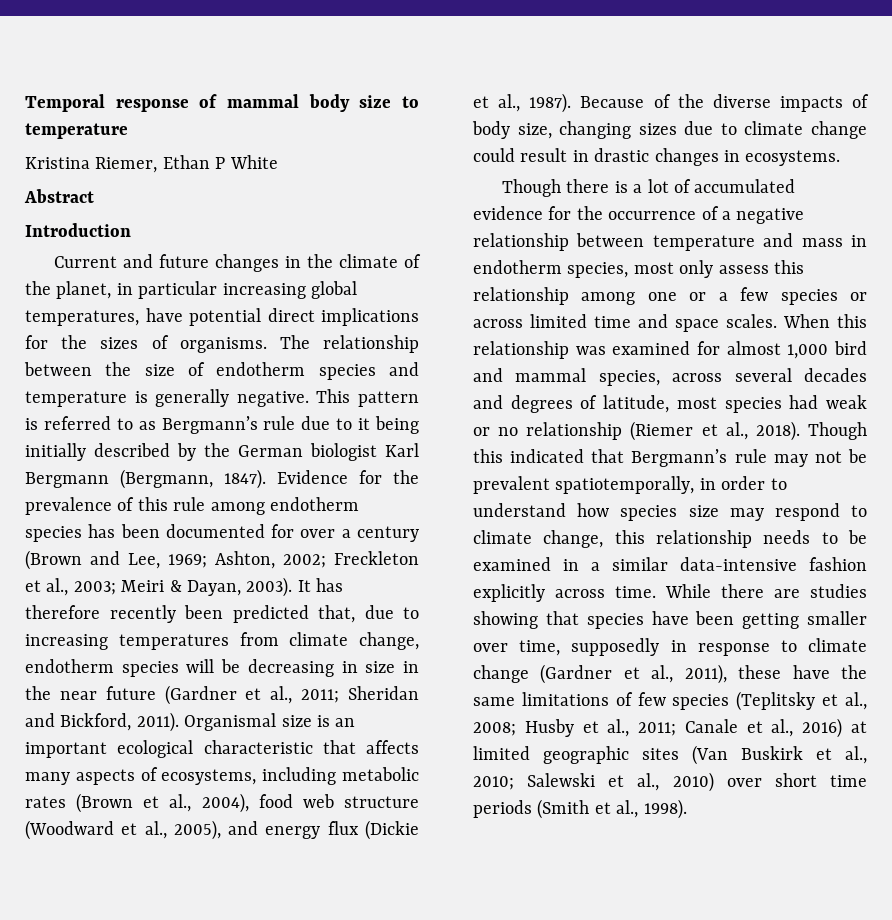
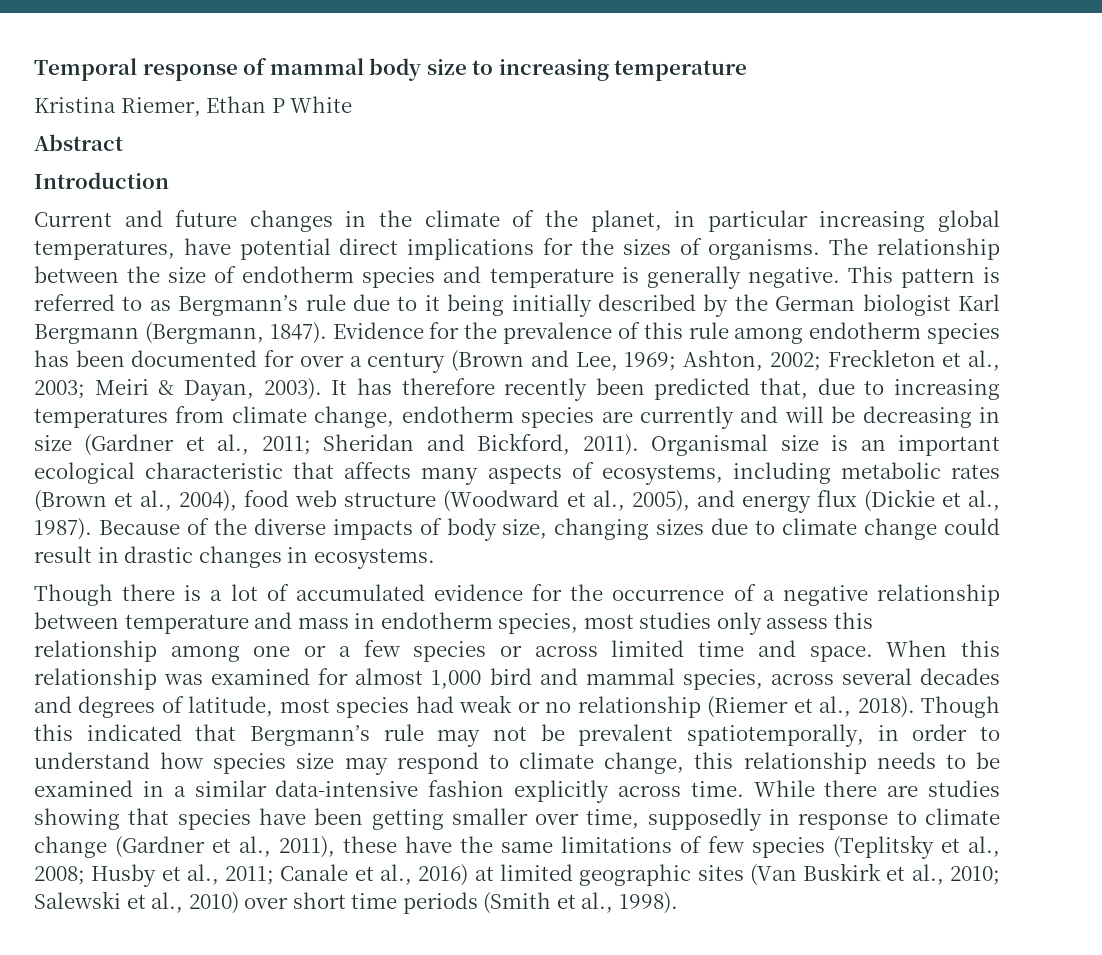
- Temporal response of mammal body size to temperature
+ Temporal response of mammal body size to increasing temperature
- It has therefore recently been predicted that, due to increasing temperatures from climate change, endotherm species will be decreasing in size in the near future (Gardner et al., 2011; Sheridan and Bickford, 2011).
+ It has therefore recently been predicted that, due to increasing temperatures from climate change, endotherm species are currently and will be decreasing in size (Gardner et al., 2011; Sheridan and Bickford, 2011).
- Though there is a lot of accumulated evidence for the occurrence of a negative relationship between temperature and mass in endotherm species, most only assess this relationship among one or a few species or across limited time and space scales.
+ Though there is a lot of accumulated evidence for the occurrence of a negative relationship between temperature and mass in endotherm species, most studies only assess this relationship among one or a few species or across limited time and space.

